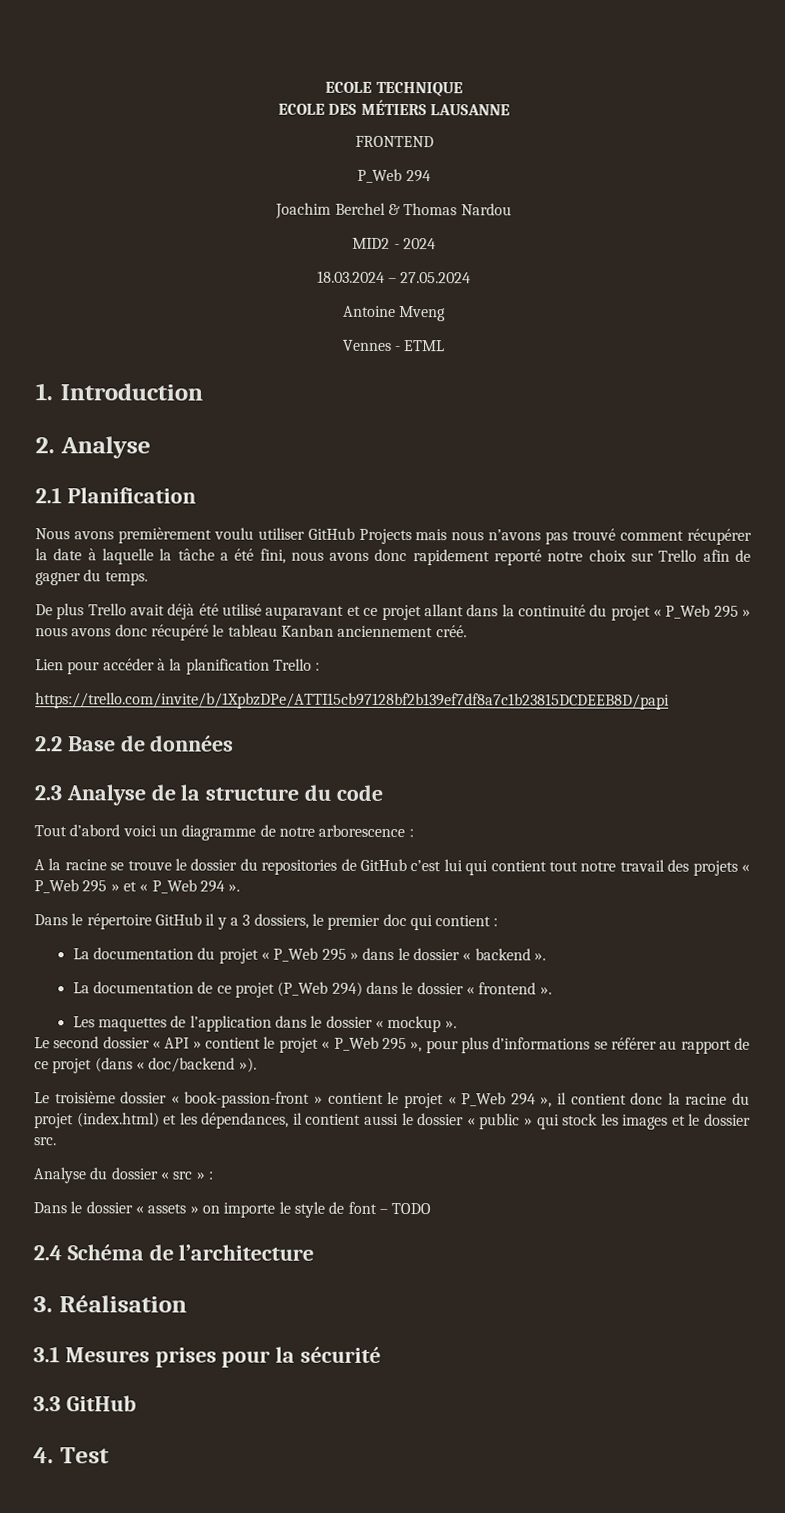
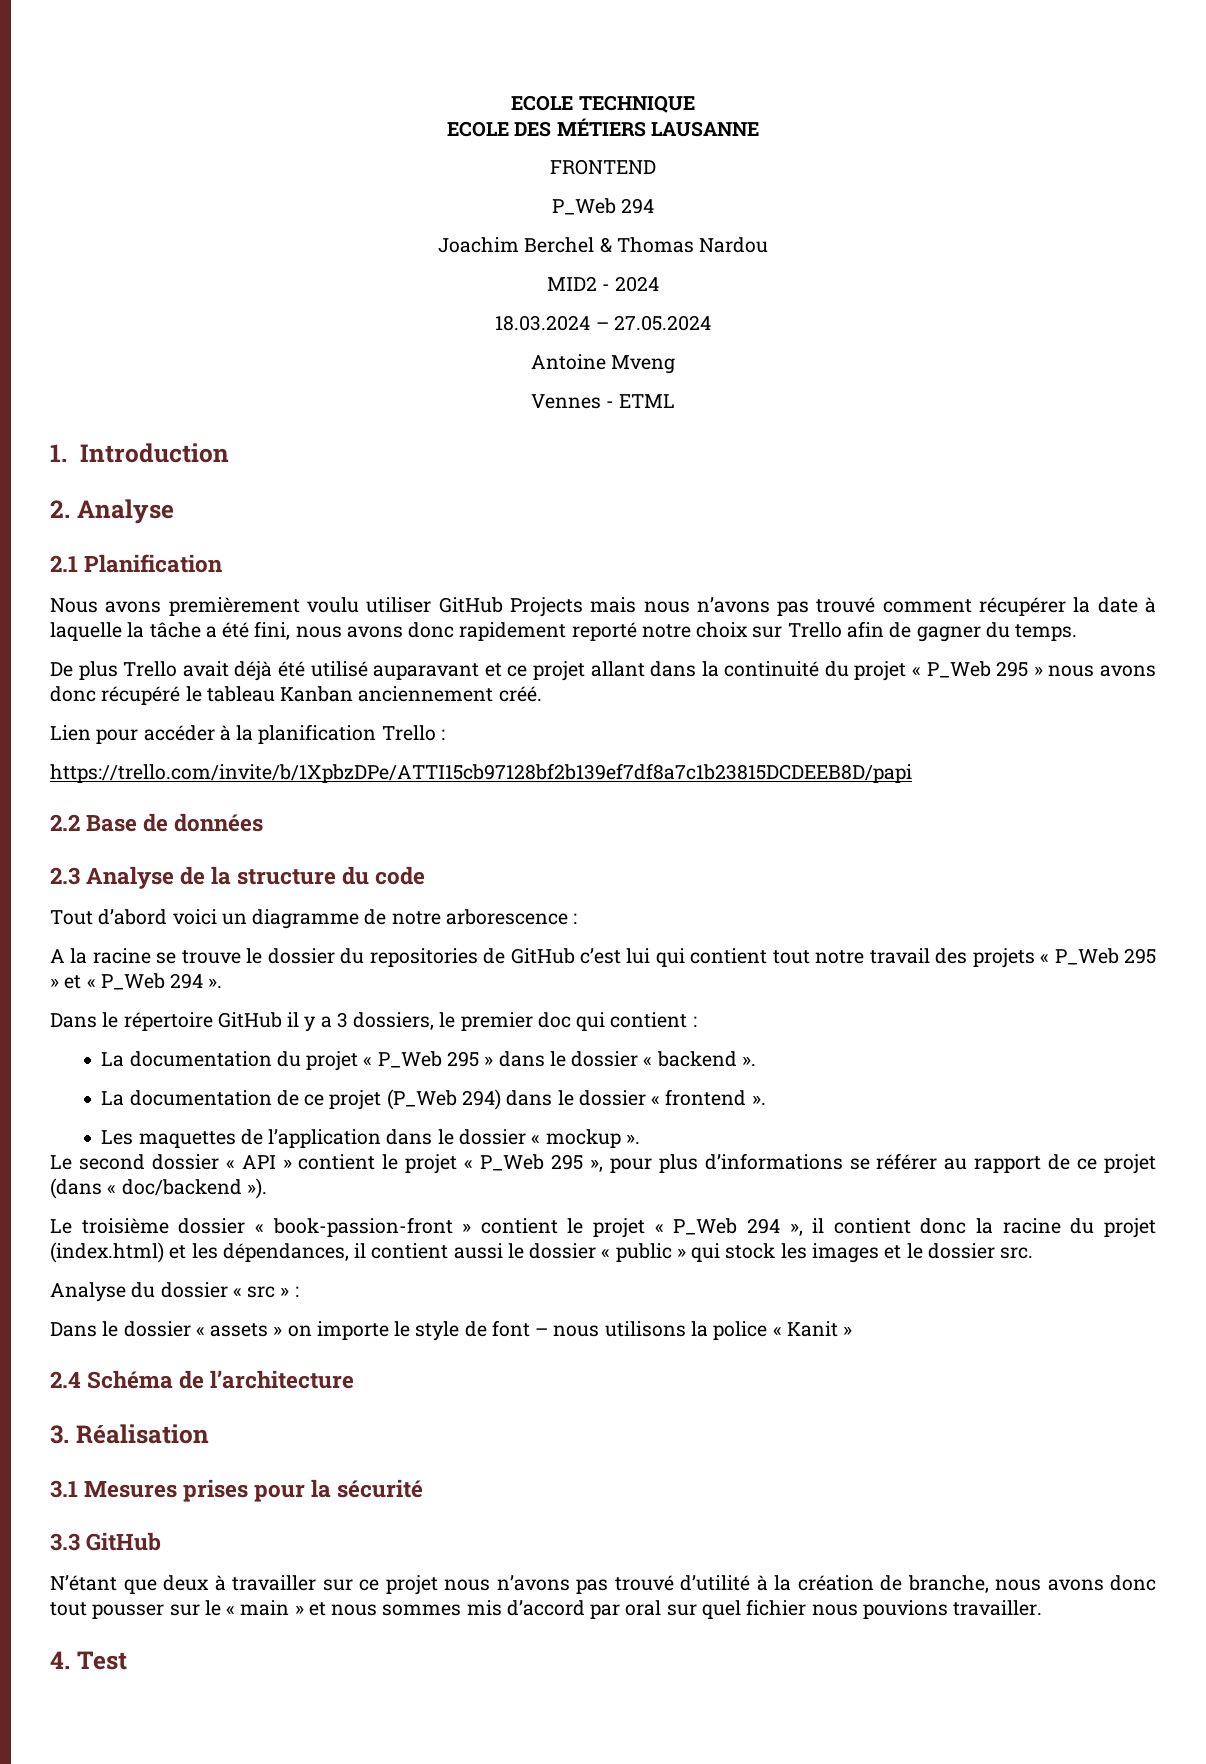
- Dans le dossier « assets » on importe le style de font – TODO
+ Dans le dossier « assets » on importe le style de font – nous utilisons la police « Kanit »
+ N’étant que deux à travailler sur ce projet nous n’avons pas trouvé d’utilité à la création de branche, nous avons donc tout pousser sur le « main » et nous sommes mis d’accord par oral sur quel fichier nous pouvions travailler.

